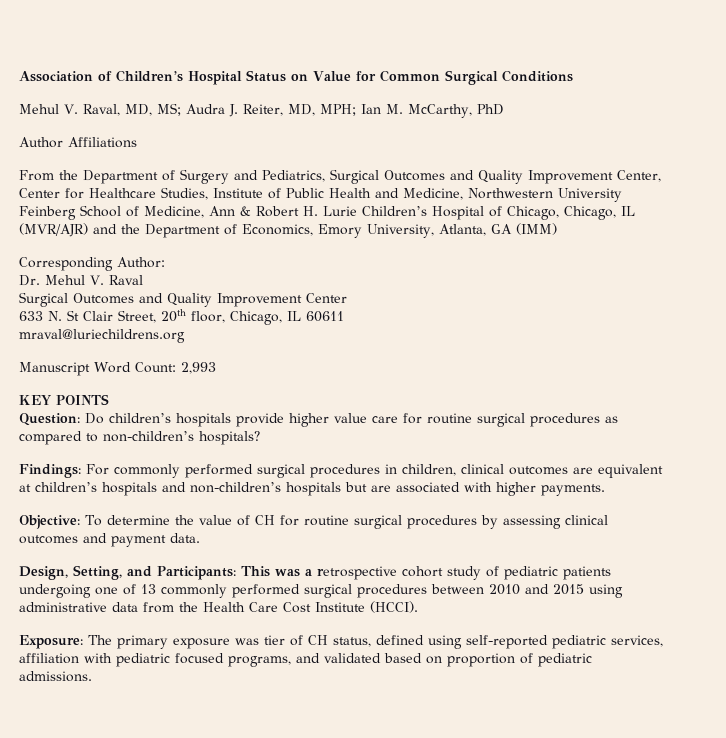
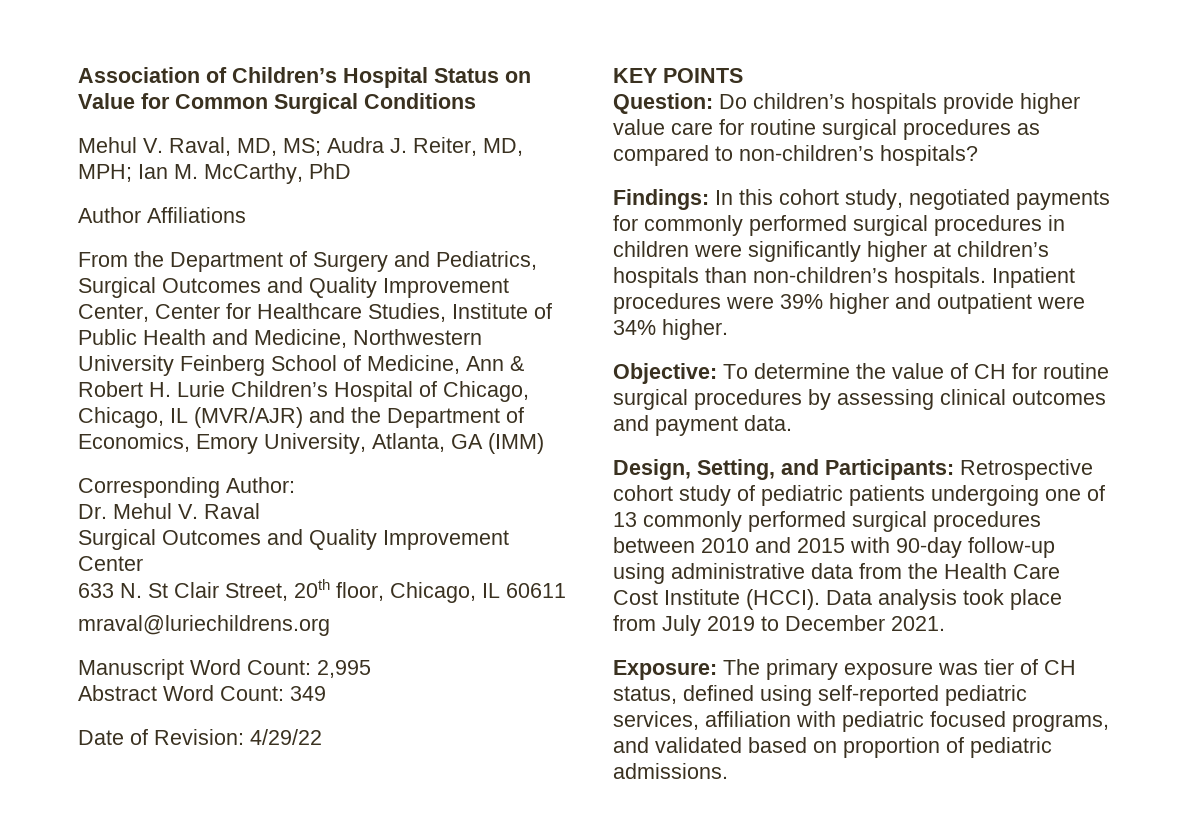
- Manuscript Word Count: 2,993
+ Manuscript Word Count: 2,995
+ Abstract Word Count: 349
+ Date of Revision: 4/29/22
- Findings: For commonly performed surgical procedures in children, clinical outcomes are equivalent at children’s hospitals and non-children’s hospitals but are associated with higher payments.
+ Findings: In this cohort study, negotiated payments for commonly performed surgical procedures in children were significantly higher at children’s hospitals than non-children’s hospitals. Inpatient procedures were 39% higher and outpatient were 34% higher.
- Design, Setting, and Participants: This was a retrospective cohort study of pediatric patients undergoing one of 13 commonly performed surgical procedures between 2010 and 2015 using administrative data from the Health Care Cost Institute (HCCI).
+ Design, Setting, and Participants: Retrospective cohort study of pediatric patients undergoing one of 13 commonly performed surgical procedures between 2010 and 2015 with 90-day follow-up using administrative data from the Health Care Cost Institute (HCCI). Data analysis took place from July 2019 to December 2021.

